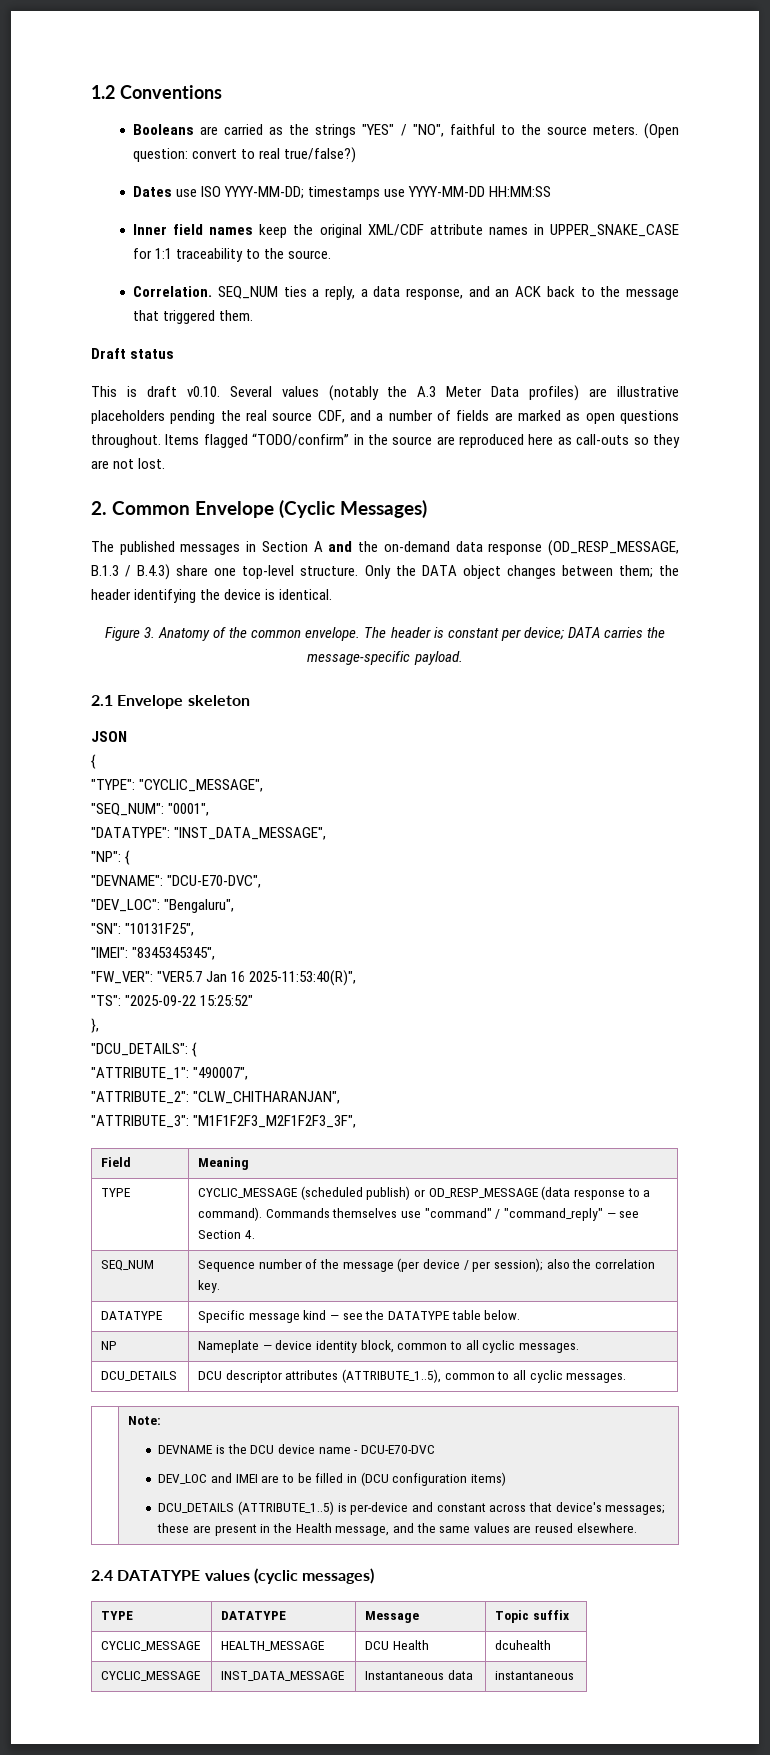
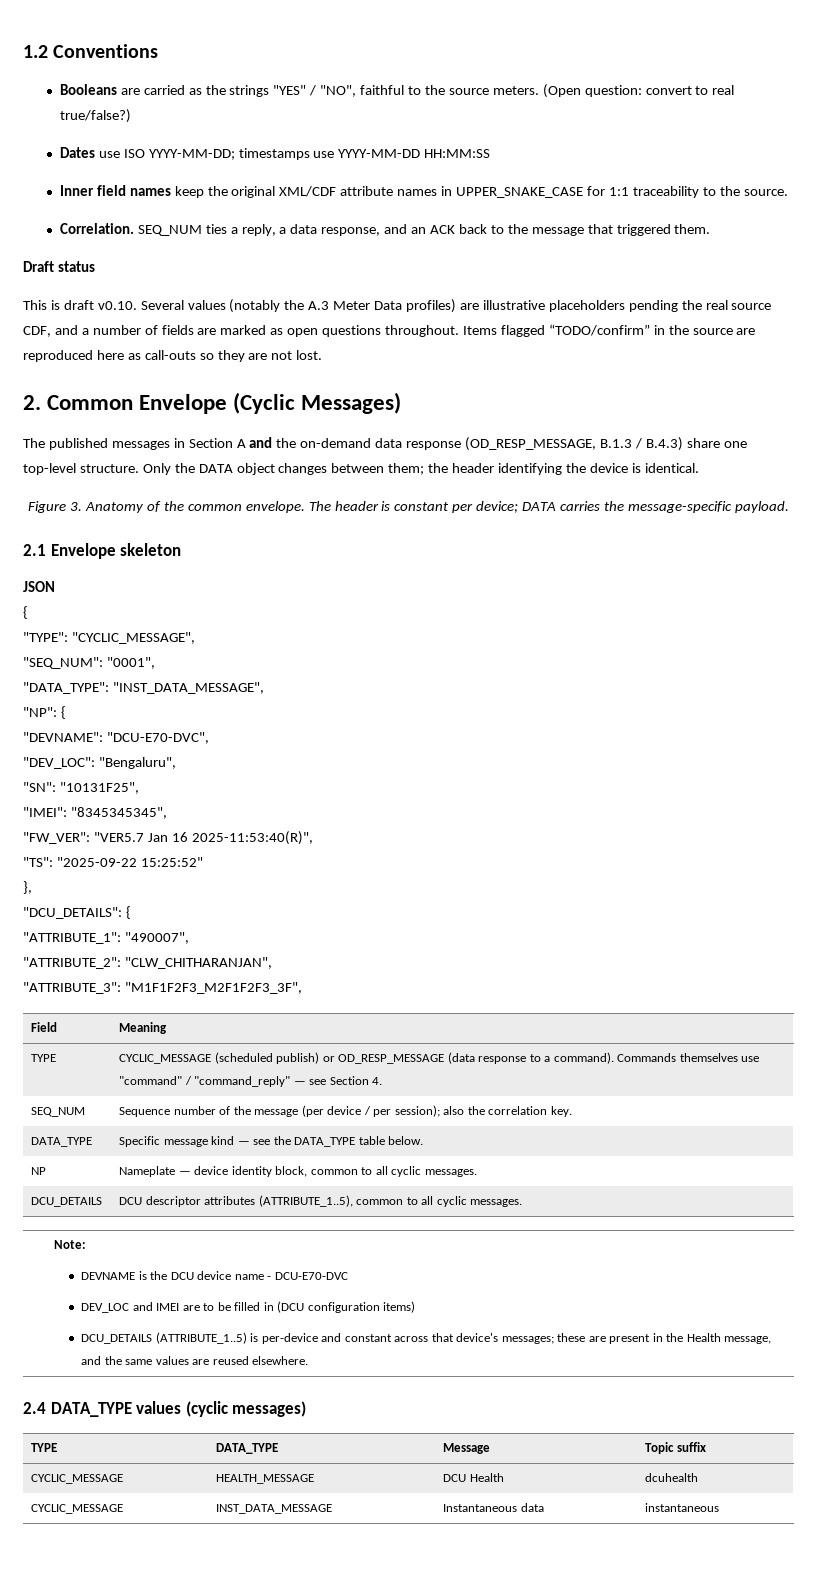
- "DATATYPE": "INST_DATA_MESSAGE",
+ "DATA_TYPE": "INST_DATA_MESSAGE",
- DATATYPE | Specific message kind — see the DATATYPE table below.
+ DATA_TYPE | Specific message kind — see the DATA_TYPE table below.
- 2.4 DATATYPE values (cyclic messages)
+ 2.4 DATA_TYPE values (cyclic messages)
- TYPE | DATATYPE | Message | Topic suffix
+ TYPE | DATA_TYPE | Message | Topic suffix

